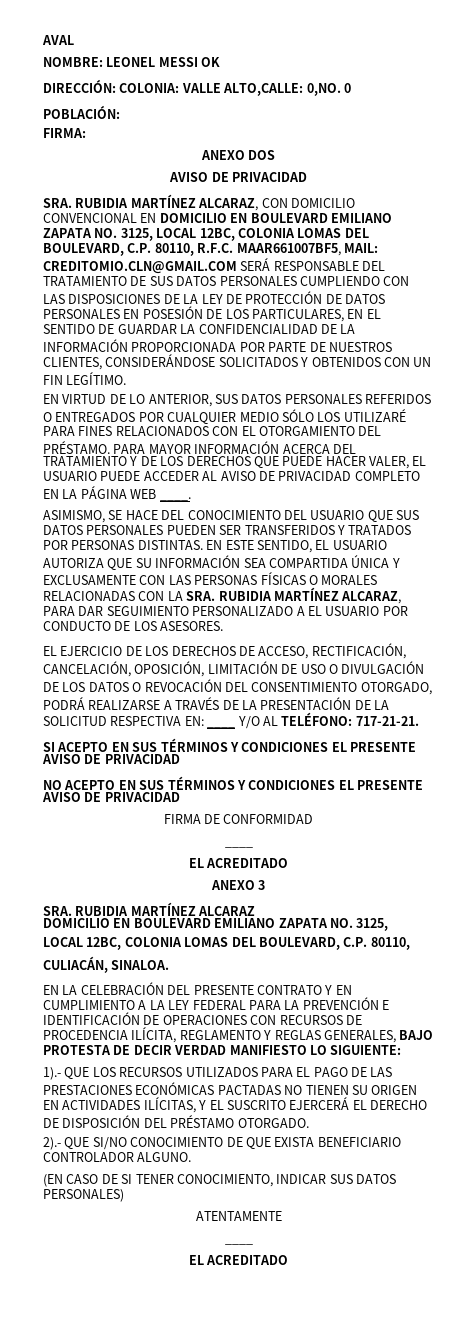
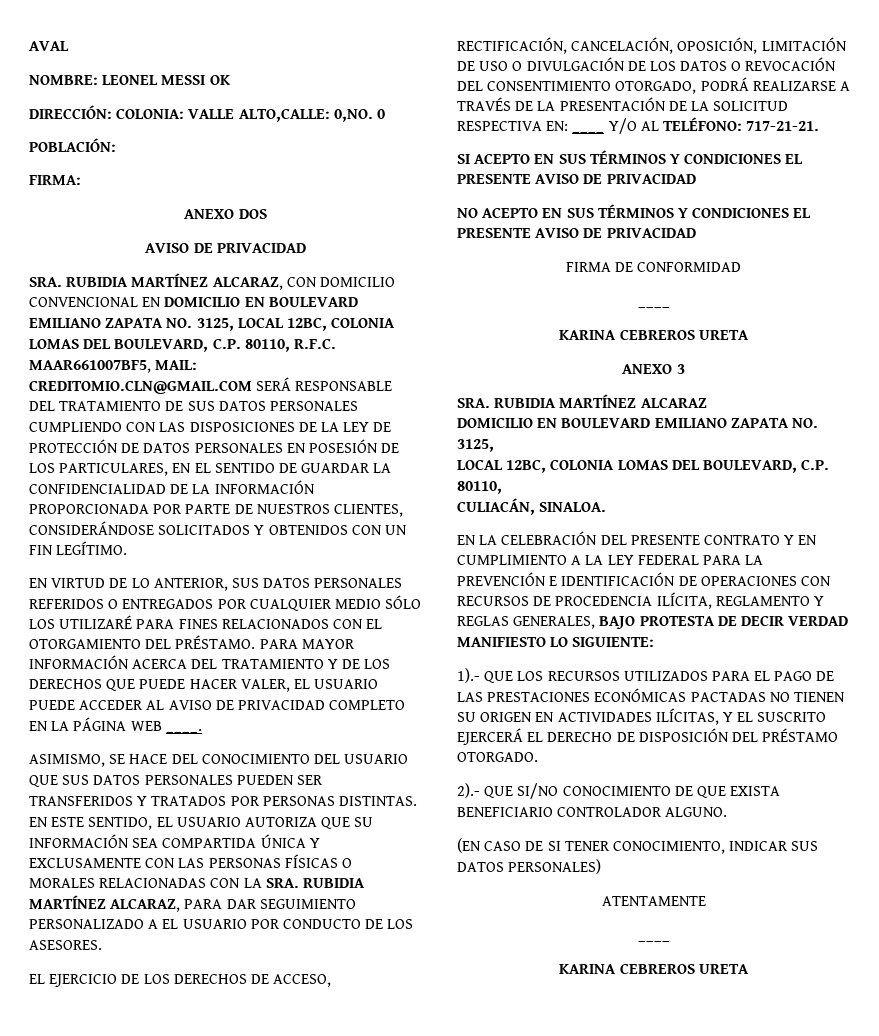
  FIRMA DE CONFORMIDAD
  ____
- EL ACREDITADO
+ KARINA CEBREROS URETA
  ATENTAMENTE
  ____
- EL ACREDITADO
+ KARINA CEBREROS URETA

